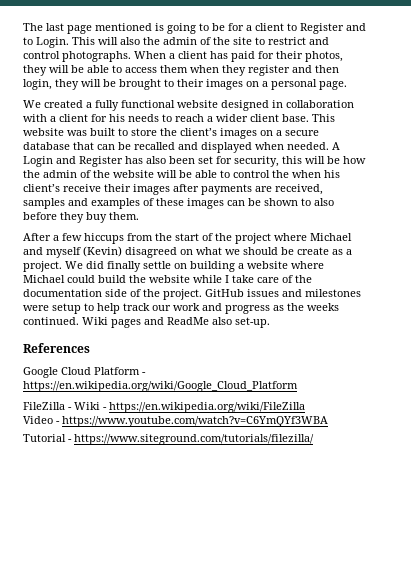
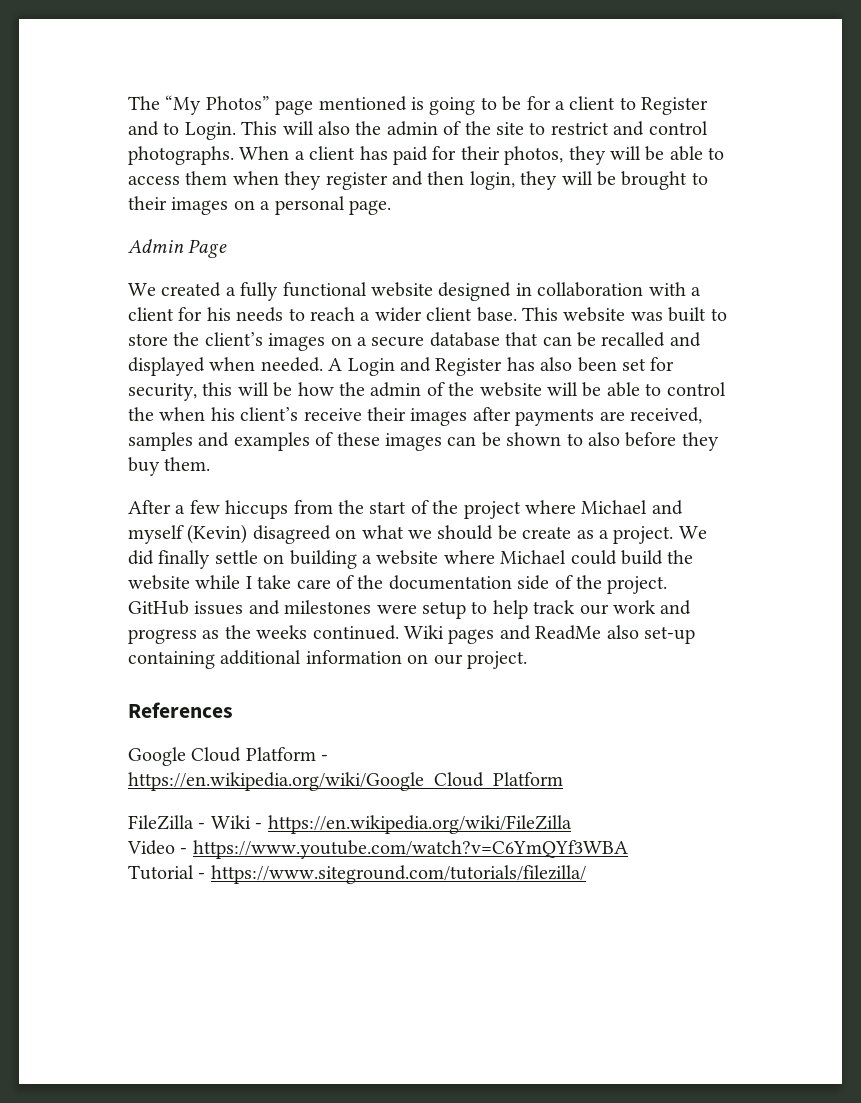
- The last page mentioned is going to be for a client to Register and to Login.
+ The “My Photos” page mentioned is going to be for a client to Register and to Login.
+ Admin Page
- Wiki pages and ReadMe also set-up.
+ Wiki pages and ReadMe also set-up containing additional information on our project.

